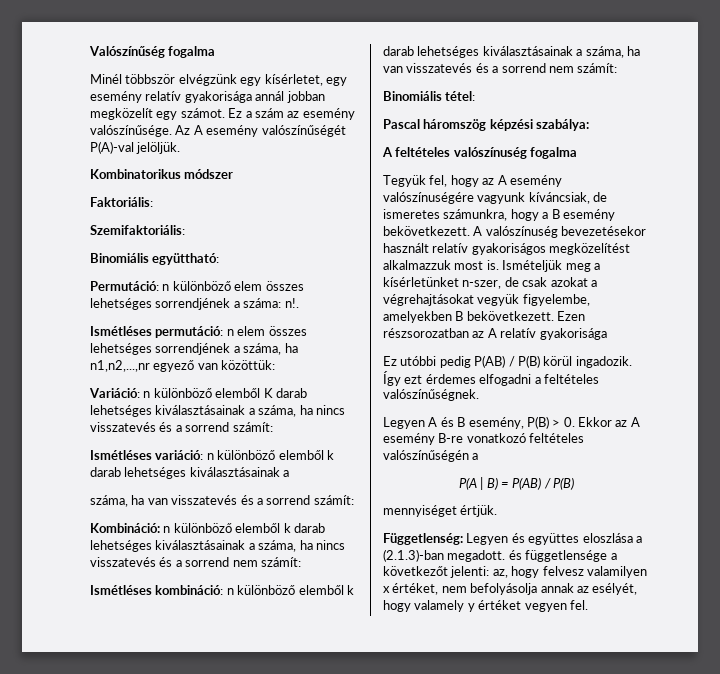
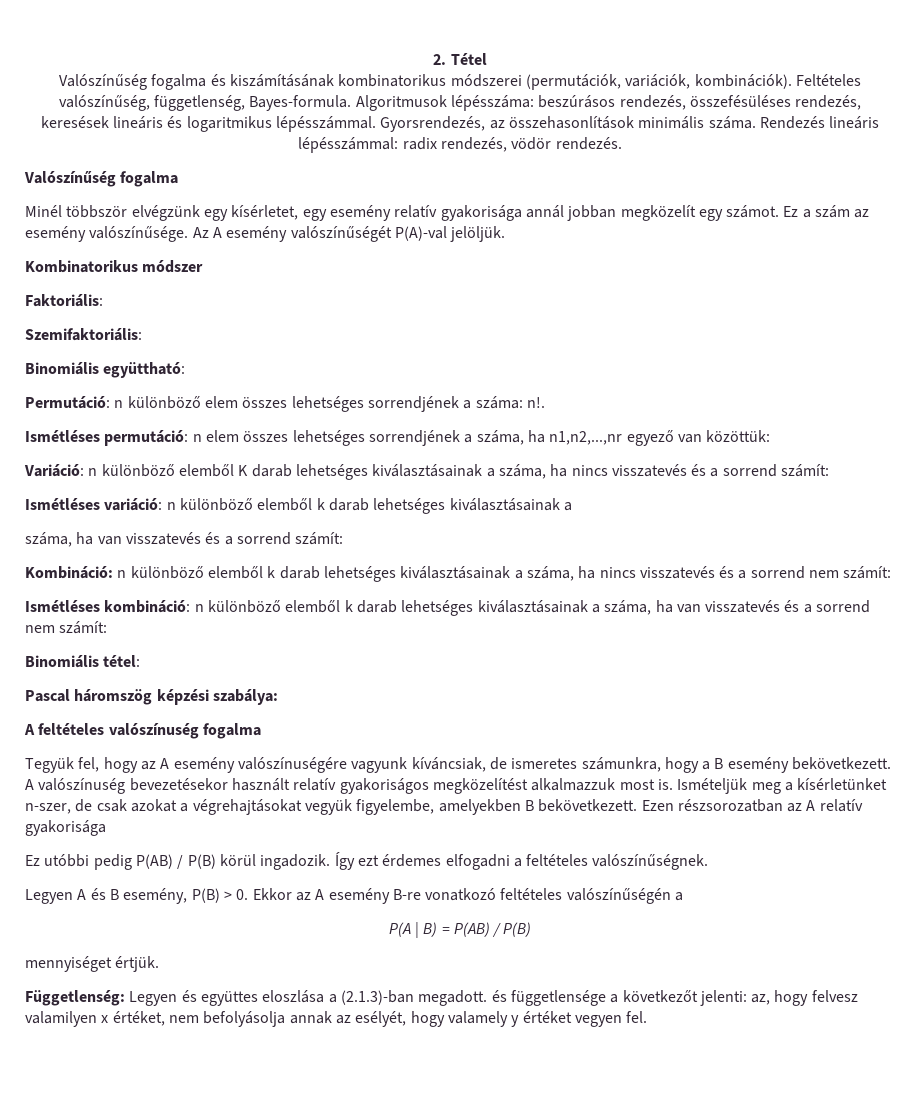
+ 2. Tétel
+ Valószínűség fogalma és kiszámításának kombinatorikus módszerei (permutációk, variációk, kombinációk). Feltételes valószínűség, függetlenség, Bayes-formula. Algoritmusok lépésszáma: beszúrásos rendezés, összefésüléses rendezés, keresések lineáris és logaritmikus lépésszámmal. Gyorsrendezés, az összehasonlítások minimális száma. Rendezés lineáris lépésszámmal: radix rendezés, vödör rendezés.

